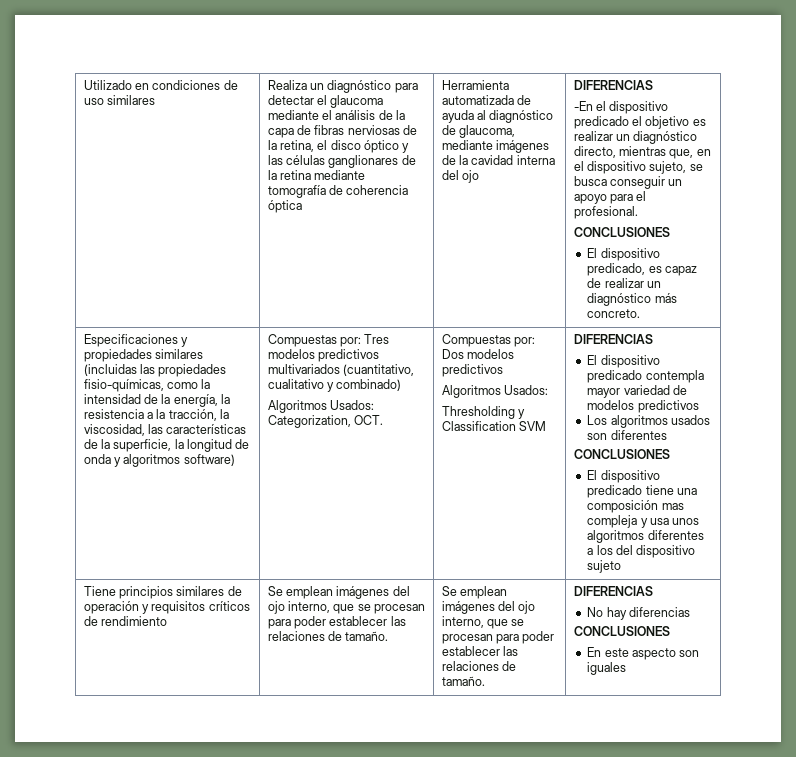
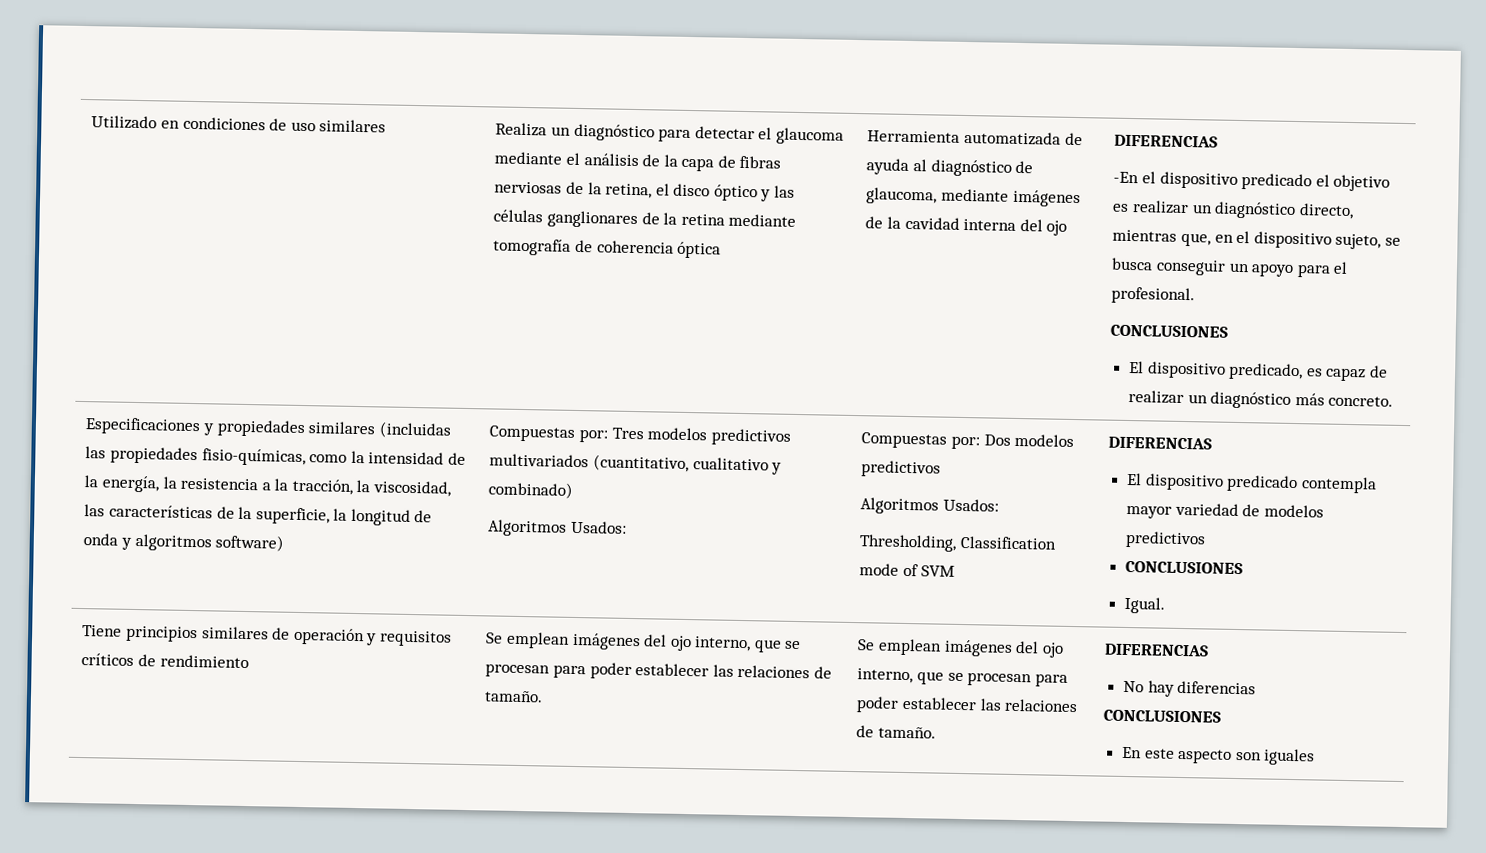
  Compuestas por: Tres modelos predictivos multivariados (cuantitativo, cualitativo y combinado)
- Algoritmos Usados: Categorization, OCT.
+ Algoritmos Usados:
- Thresholding y Classification SVM
+ Thresholding, Classification mode of SVM
  El dispositivo predicado contempla mayor variedad de modelos predictivos
- Los algoritmos usados son diferentes
  CONCLUSIONES
- El dispositivo predicado tiene una composición mas compleja y usa unos algoritmos diferentes a los del dispositivo sujeto
+ Igual.

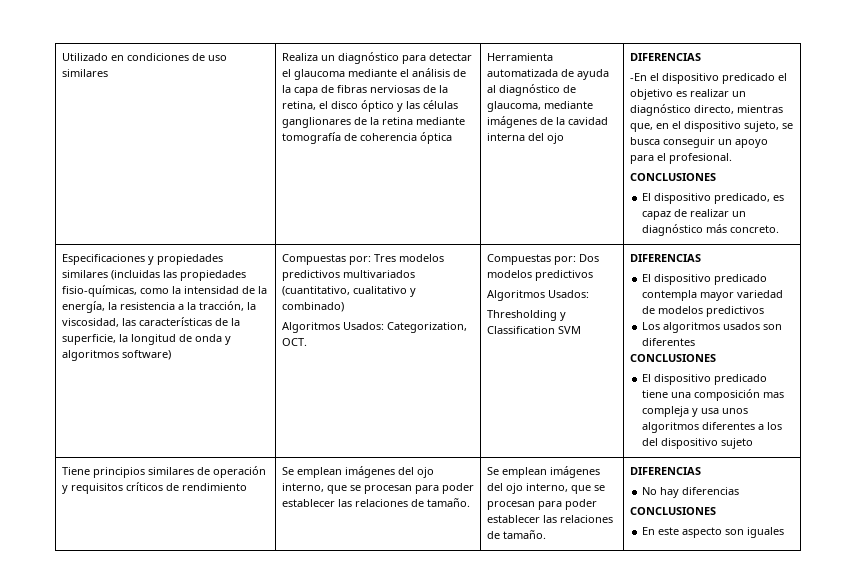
  Compuestas por: Tres modelos predictivos multivariados (cuantitativo, cualitativo y combinado)
- Algoritmos Usados:
+ Algoritmos Usados: Categorization, OCT.
- Thresholding, Classification mode of SVM
+ Thresholding y Classification SVM
  El dispositivo predicado contempla mayor variedad de modelos predictivos
+ Los algoritmos usados son diferentes
  CONCLUSIONES
- Igual.
+ El dispositivo predicado tiene una composición mas compleja y usa unos algoritmos diferentes a los del dispositivo sujeto

